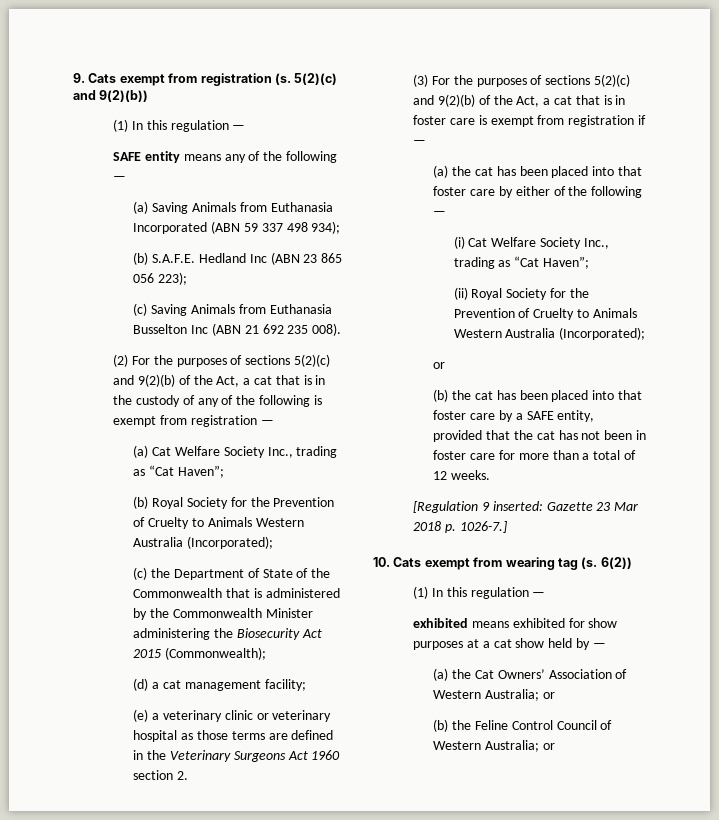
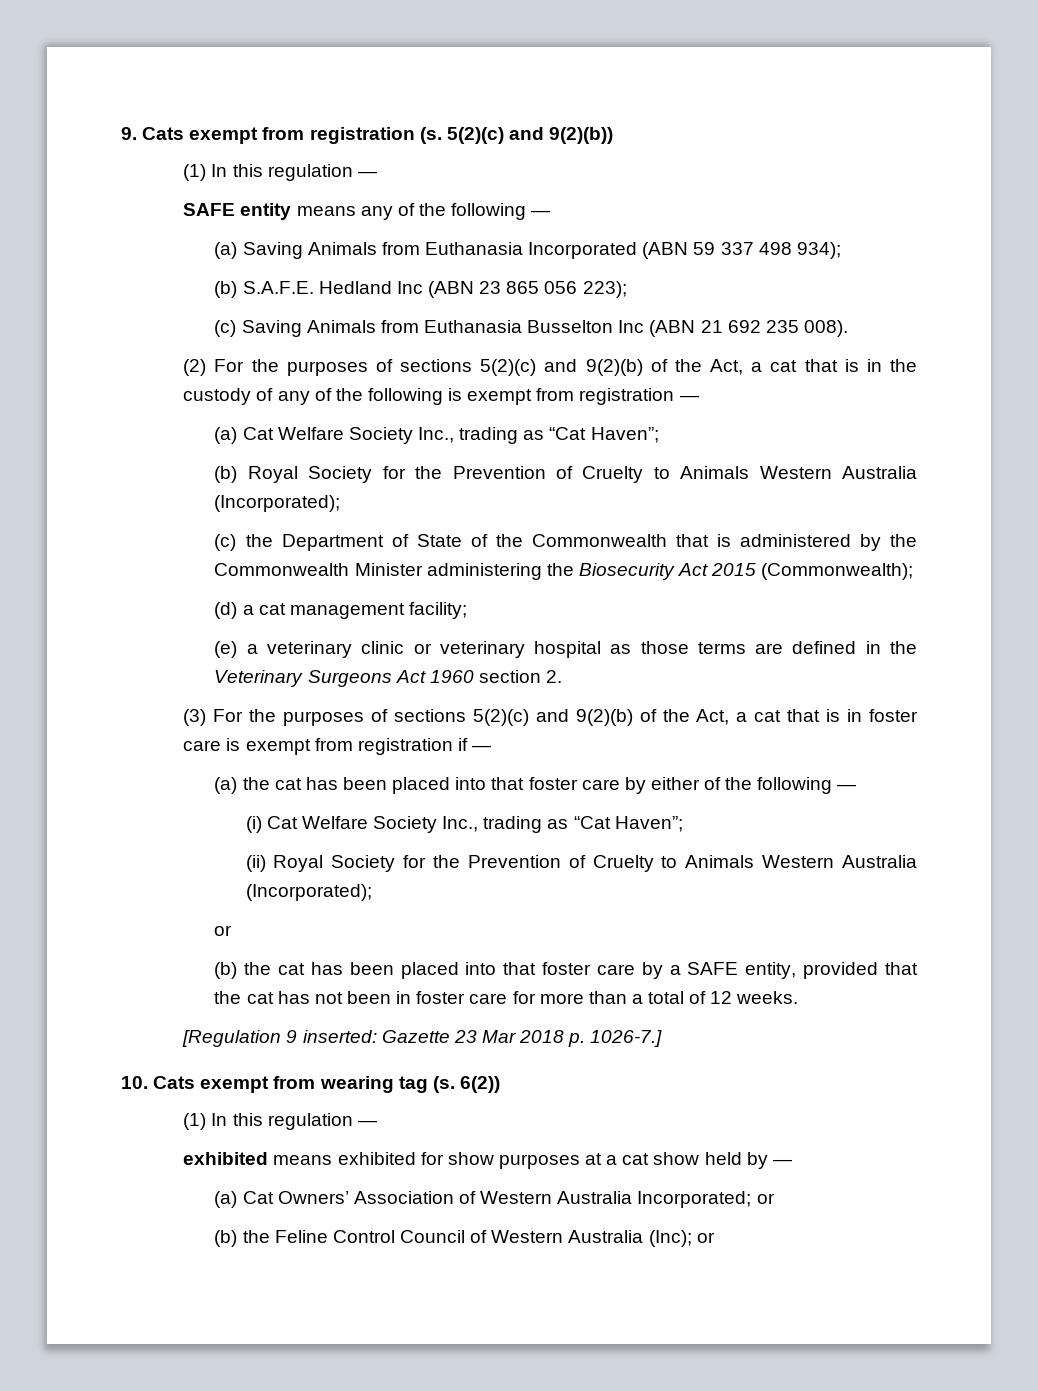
- (a) the Cat Owners’ Association of Western Australia; or
+ (a) Cat Owners’ Association of Western Australia Incorporated; or
- (b) the Feline Control Council of Western Australia; or
+ (b) the Feline Control Council of Western Australia (Inc); or

